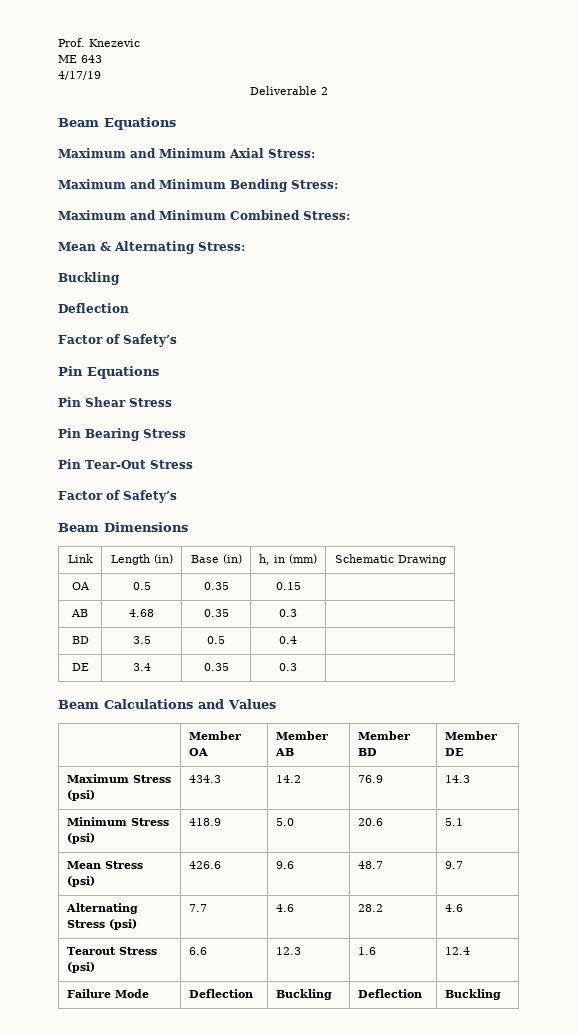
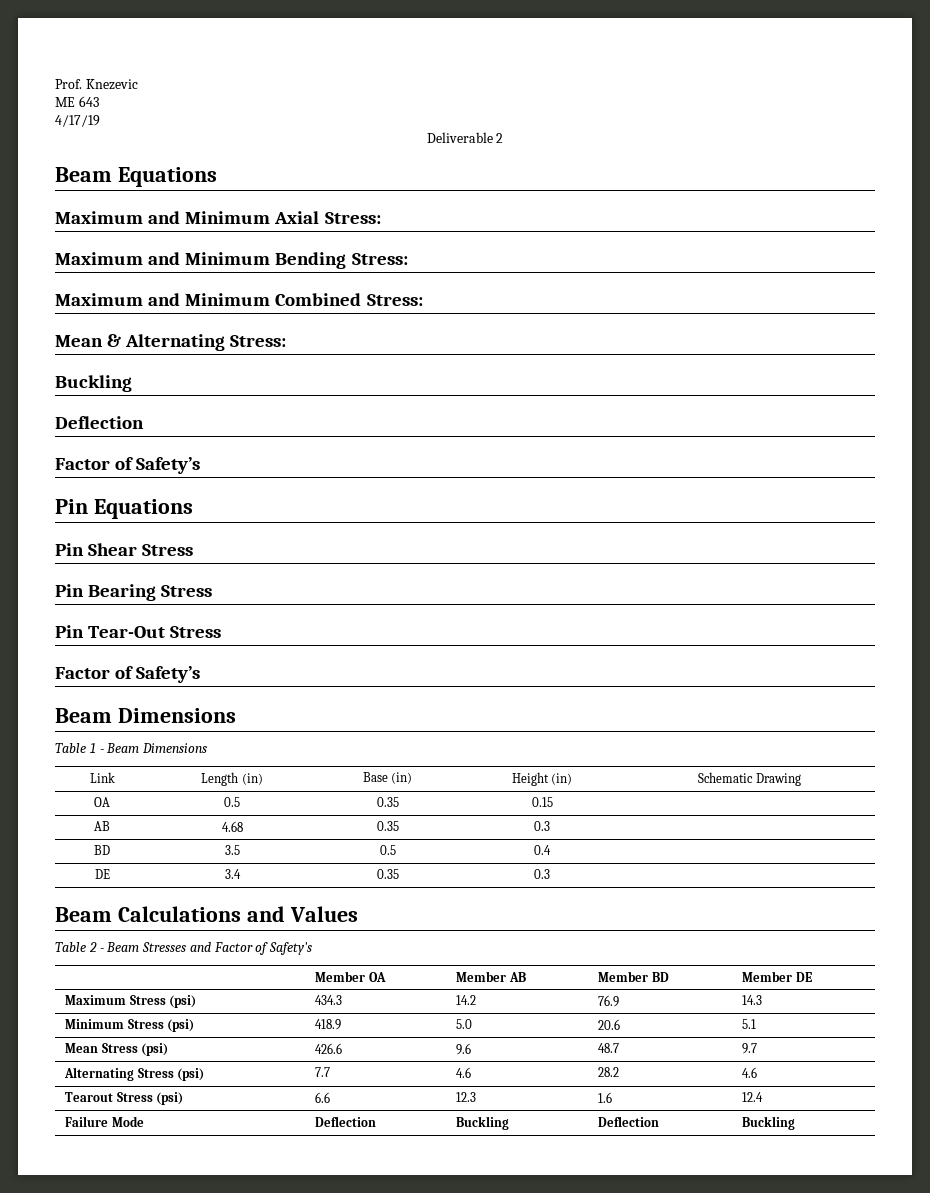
+ Table 1 - Beam Dimensions
- Link | Length (in) | Base (in) | h, in (mm) | Schematic Drawing
+ Link | Length (in) | Base (in) | Height (in) | Schematic Drawing
+ Table 2 - Beam Stresses and Factor of Safety's

